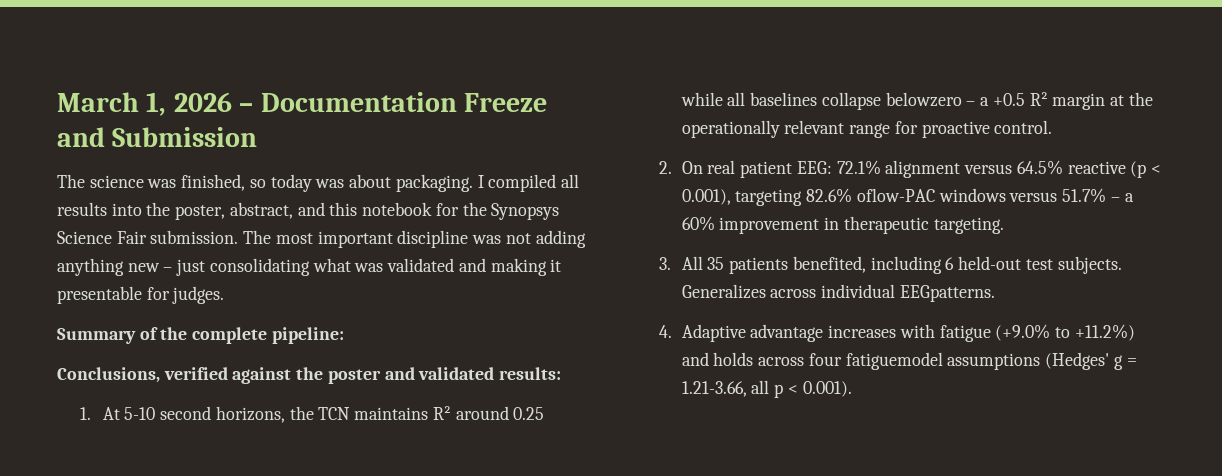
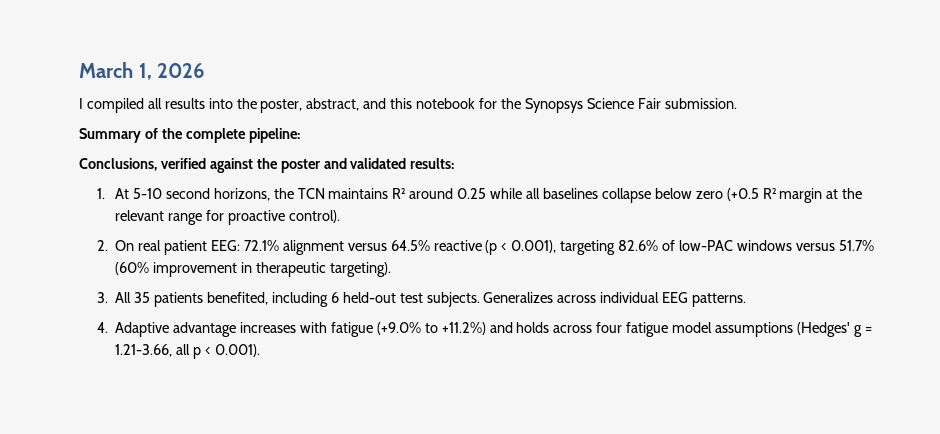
- March 1, 2026 – Documentation Freeze and Submission
- The science was finished, so today was about packaging. I compiled all results into the poster, abstract, and this notebook for the Synopsys Science Fair submission. The most important discipline was not adding anything new – just consolidating what was validated and making it presentable for judges.
+ March 1, 2026
+ I compiled all results into the poster, abstract, and this notebook for the Synopsys Science Fair submission.
- 1. At 5-10 second horizons, the TCN maintains R² around 0.25 while all baselines collapse belowzero – a +0.5 R² margin at the operationally relevant range for proactive control.
+ 1. At 5-10 second horizons, the TCN maintains R² around 0.25 while all baselines collapse below zero (+0.5 R² margin at the relevant range for proactive control).
- 2. On real patient EEG: 72.1% alignment versus 64.5% reactive (p < 0.001), targeting 82.6% oflow-PAC windows versus 51.7% – a 60% improvement in therapeutic targeting.
+ 2. On real patient EEG: 72.1% alignment versus 64.5% reactive (p < 0.001), targeting 82.6% of low-PAC windows versus 51.7% (60% improvement in therapeutic targeting).
- Generalizes across individual EEGpatterns.
+ Generalizes across individual EEG patterns.
- 4. Adaptive advantage increases with fatigue (+9.0% to +11.2%) and holds across four fatiguemodel assumptions (Hedges' g = 1.21-3.66, all p < 0.001).
+ 4. Adaptive advantage increases with fatigue (+9.0% to +11.2%) and holds across four fatigue model assumptions (Hedges' g = 1.21-3.66, all p < 0.001).

